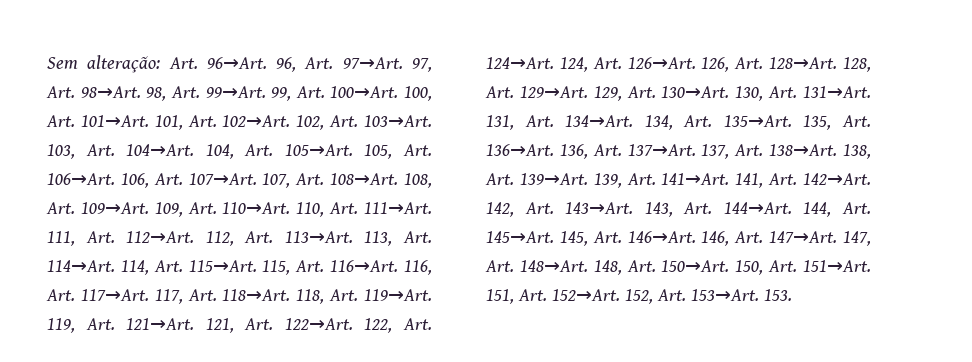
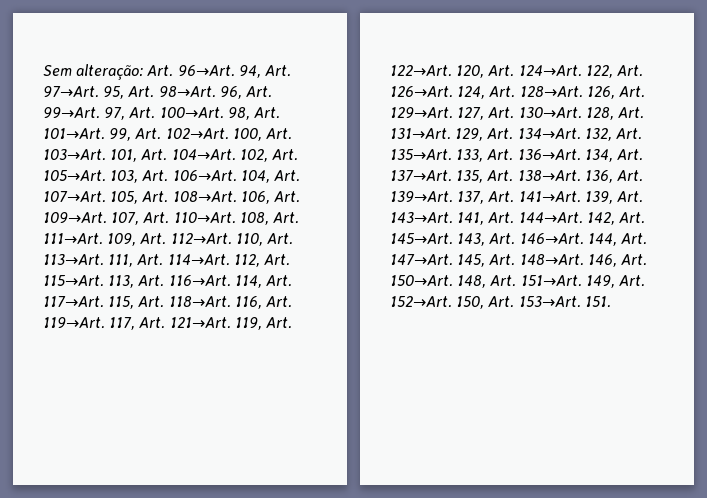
+ 94, Art. 97→Art. 95, Art. 98→Art.
- 96, Art. 97→Art.
+ 96, Art. 99→Art.
- 97, Art. 98→Art.
+ 97, Art. 100→Art.
- 98, Art. 99→Art.
+ 98, Art. 101→Art.
- 99, Art. 100→Art.
+ 99, Art. 102→Art.
- 100, Art. 101→Art.
+ 100, Art. 103→Art.
- 101, Art. 102→Art.
+ 101, Art. 104→Art.
- 102, Art. 103→Art.
+ 102, Art. 105→Art.
- 103, Art. 104→Art.
+ 103, Art. 106→Art.
- 104, Art. 105→Art.
+ 104, Art. 107→Art.
- 105, Art. 106→Art.
+ 105, Art. 108→Art.
- 106, Art. 107→Art.
+ 106, Art. 109→Art.
- 107, Art. 108→Art.
+ 107, Art. 110→Art.
- 108, Art. 109→Art.
+ 108, Art. 111→Art.
- 109, Art. 110→Art.
+ 109, Art. 112→Art.
- 110, Art. 111→Art.
+ 110, Art. 113→Art.
- 111, Art. 112→Art.
+ 111, Art. 114→Art.
- 112, Art. 113→Art.
+ 112, Art. 115→Art.
- 113, Art. 114→Art.
+ 113, Art. 116→Art.
- 114, Art. 115→Art.
+ 114, Art. 117→Art.
- 115, Art. 116→Art.
+ 115, Art. 118→Art.
- 116, Art. 117→Art.
+ 116, Art. 119→Art.
- 117, Art. 118→Art. 118, Art. 119→Art. 119, Art. 121→Art. 121, Art. 122→Art.
+ 117, Art. 121→Art. 119, Art. 122→Art. 120, Art. 124→Art.
- 122, Art. 124→Art.
+ 122, Art. 126→Art.
- 124, Art. 126→Art.
+ 124, Art. 128→Art.
- 126, Art. 128→Art.
+ 126, Art. 129→Art. 127, Art. 130→Art.
- 128, Art. 129→Art.
+ 128, Art. 131→Art.
- 129, Art. 130→Art. 130, Art. 131→Art. 131, Art. 134→Art.
+ 129, Art. 134→Art. 132, Art. 135→Art. 133, Art. 136→Art.
- 134, Art. 135→Art.
+ 134, Art. 137→Art.
- 135, Art. 136→Art.
+ 135, Art. 138→Art.
- 136, Art. 137→Art.
+ 136, Art. 139→Art.
- 137, Art. 138→Art. 138, Art. 139→Art.
+ 137, Art. 141→Art.
- 139, Art. 141→Art.
+ 139, Art. 143→Art.
- 141, Art. 142→Art.
+ 141, Art. 144→Art.
- 142, Art. 143→Art.
+ 142, Art. 145→Art.
- 143, Art. 144→Art.
+ 143, Art. 146→Art.
- 144, Art. 145→Art.
+ 144, Art. 147→Art.
- 145, Art. 146→Art.
+ 145, Art. 148→Art.
- 146, Art. 147→Art. 147, Art. 148→Art. 148, Art. 150→Art. 150, Art. 151→Art. 151, Art. 152→Art. 152, Art. 153→Art. 153.
+ 146, Art. 150→Art. 148, Art. 151→Art. 149, Art. 152→Art. 150, Art. 153→Art. 151.

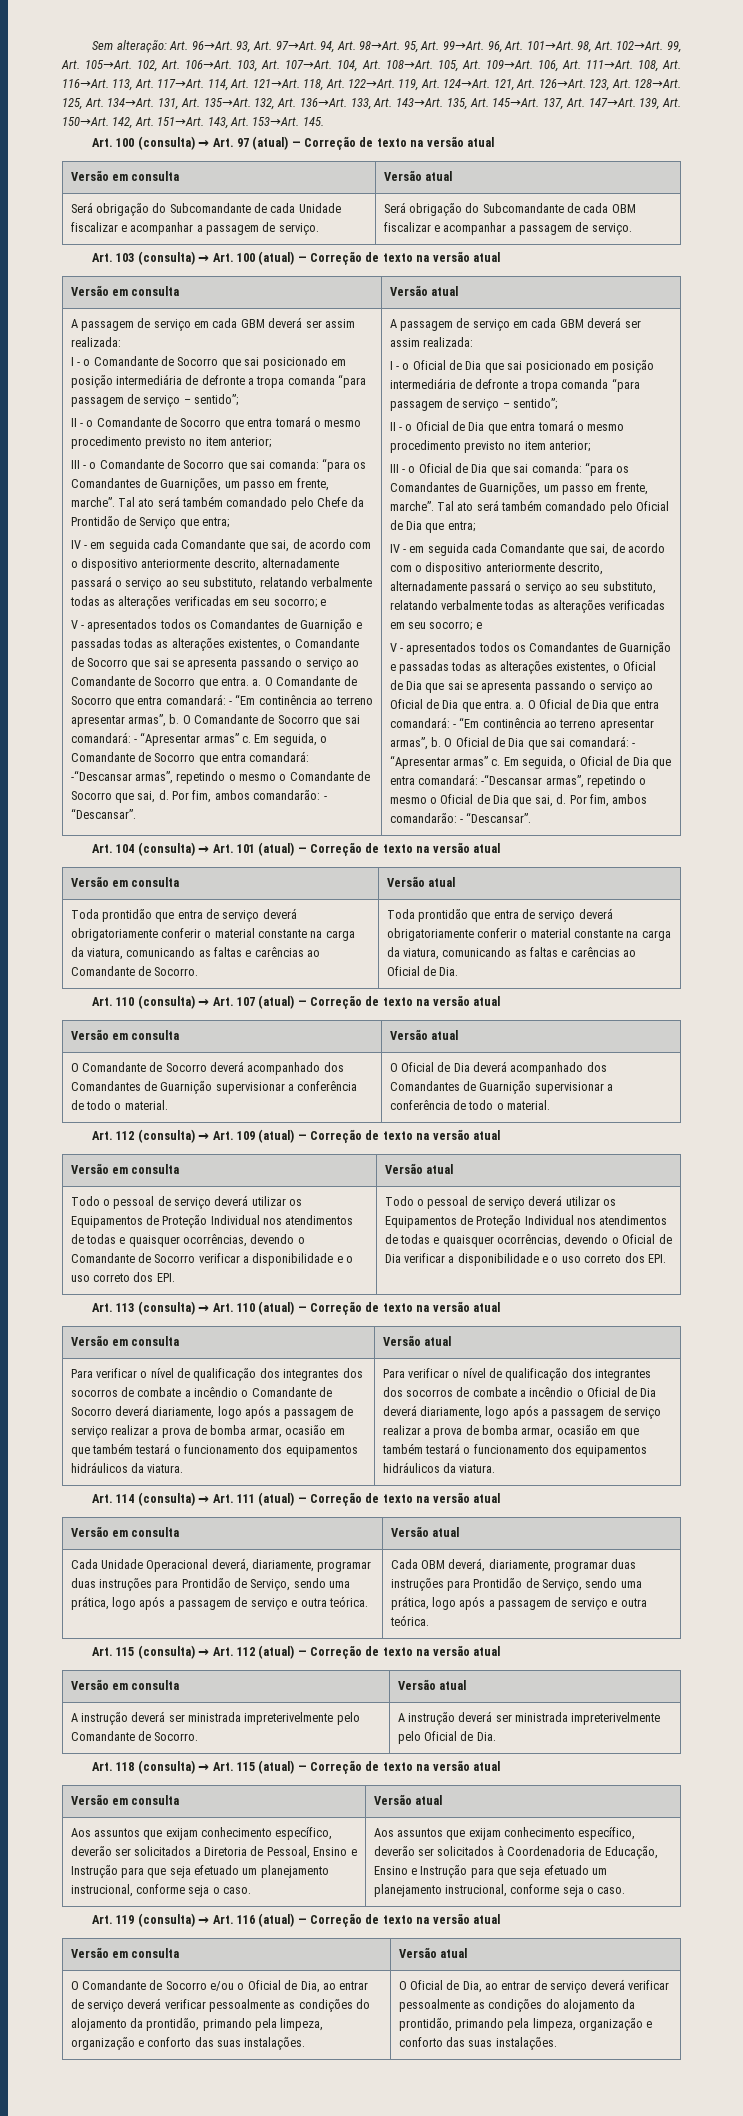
+ 93, Art. 97→Art.
- 94, Art. 97→Art.
+ 94, Art. 98→Art.
- 95, Art. 98→Art.
+ 95, Art. 99→Art.
- 96, Art. 99→Art. 97, Art. 100→Art.
+ 96, Art. 101→Art.
- 98, Art. 101→Art.
+ 98, Art. 102→Art.
- 99, Art. 102→Art. 100, Art. 103→Art. 101, Art. 104→Art.
+ 99, Art. 105→Art.
- 102, Art. 105→Art.
+ 102, Art. 106→Art.
- 103, Art. 106→Art.
+ 103, Art. 107→Art.
- 104, Art. 107→Art.
+ 104, Art. 108→Art.
- 105, Art. 108→Art.
+ 105, Art. 109→Art.
- 106, Art. 109→Art. 107, Art. 110→Art. 108, Art. 111→Art. 109, Art. 112→Art. 110, Art. 113→Art. 111, Art. 114→Art. 112, Art. 115→Art.
+ 106, Art. 111→Art. 108, Art. 116→Art.
- 113, Art. 116→Art.
+ 113, Art. 117→Art.
- 114, Art. 117→Art. 115, Art. 118→Art. 116, Art. 119→Art. 117, Art. 121→Art. 119, Art. 122→Art. 120, Art. 124→Art. 122, Art. 126→Art.
+ 114, Art. 121→Art. 118, Art. 122→Art. 119, Art. 124→Art. 121, Art. 126→Art.
- 124, Art. 128→Art.
+ 123, Art. 128→Art.
- 126, Art. 129→Art. 127, Art. 130→Art. 128, Art. 131→Art. 129, Art. 134→Art.
+ 125, Art. 134→Art. 131, Art. 135→Art.
- 132, Art. 135→Art.
+ 132, Art. 136→Art.
- 133, Art. 136→Art. 134, Art. 137→Art. 135, Art. 138→Art. 136, Art. 139→Art.
+ 133, Art. 143→Art. 135, Art. 145→Art.
- 137, Art. 141→Art.
+ 137, Art. 147→Art.
- 139, Art. 143→Art. 141, Art. 144→Art.
+ 139, Art. 150→Art.
- 142, Art. 145→Art.
+ 142, Art. 151→Art.
- 143, Art. 146→Art. 144, Art. 147→Art. 145, Art. 148→Art. 146, Art. 150→Art. 148, Art. 151→Art. 149, Art. 152→Art. 150, Art. 153→Art. 151.
+ 143, Art. 153→Art. 145.
+ Art. 100 (consulta) → Art. 97 (atual) — Correção de texto na versão atual
+ Versão em consulta | Versão atual
+ Será obrigação do Subcomandante de cada Unidade fiscalizar e acompanhar a passagem de serviço. | Será obrigação do Subcomandante de cada OBM fiscalizar e acompanhar a passagem de serviço.
+ Art. 103 (consulta) → Art. 100 (atual) — Correção de texto na versão atual
+ Versão em consulta | Versão atual
+ A passagem de serviço em cada GBM deverá ser assim realizada:
+ I - o Comandante de Socorro que sai posicionado em posição intermediária de defronte a tropa comanda “para passagem de serviço – sentido”;
+ II - o Comandante de Socorro que entra tomará o mesmo procedimento previsto no item anterior;
+ III - o Comandante de Socorro que sai comanda: “para os Comandantes de Guarnições, um passo em frente, marche”. Tal ato será também comandado pelo Chefe da Prontidão de Serviço que entra;
+ IV - em seguida cada Comandante que sai, de acordo com o dispositivo anteriormente descrito, alternadamente passará o serviço ao seu substituto, relatando verbalmente todas as alterações verificadas em seu socorro; e
+ V - apresentados todos os Comandantes de Guarnição e passadas todas as alterações existentes, o Comandante de Socorro que sai se apresenta passando o serviço ao Comandante de Socorro que entra. a. O Comandante de Socorro que entra comandará: - “Em continência ao terreno apresentar armas”, b. O Comandante de Socorro que sai comandará: - “Apresentar armas” c. Em seguida, o Comandante de Socorro que entra comandará: -“Descansar armas”, repetindo o mesmo o Comandante de Socorro que sai, d. Por fim, ambos comandarão: - “Descansar”. | A passagem de serviço em cada GBM deverá ser assim realizada:
+ I - o Oficial de Dia que sai posicionado em posição intermediária de defronte a tropa comanda “para passagem de serviço – sentido”;
+ II - o Oficial de Dia que entra tomará o mesmo procedimento previsto no item anterior;
+ III - o Oficial de Dia que sai comanda: “para os Comandantes de Guarnições, um passo em frente, marche”. Tal ato será também comandado pelo Oficial de Dia que entra;
+ IV - em seguida cada Comandante que sai, de acordo com o dispositivo anteriormente descrito, alternadamente passará o serviço ao seu substituto, relatando verbalmente todas as alterações verificadas em seu socorro; e
+ V - apresentados todos os Comandantes de Guarnição e passadas todas as alterações existentes, o Oficial de Dia que sai se apresenta passando o serviço ao Oficial de Dia que entra. a. O Oficial de Dia que entra comandará: - “Em continência ao terreno apresentar armas”, b. O Oficial de Dia que sai comandará: - “Apresentar armas” c. Em seguida, o Oficial de Dia que entra comandará: -“Descansar armas”, repetindo o mesmo o Oficial de Dia que sai, d. Por fim, ambos comandarão: - “Descansar”.
+ Art. 104 (consulta) → Art. 101 (atual) — Correção de texto na versão atual
+ Versão em consulta | Versão atual
+ Toda prontidão que entra de serviço deverá obrigatoriamente conferir o material constante na carga da viatura, comunicando as faltas e carências ao Comandante de Socorro. | Toda prontidão que entra de serviço deverá obrigatoriamente conferir o material constante na carga da viatura, comunicando as faltas e carências ao Oficial de Dia.
+ Art. 110 (consulta) → Art. 107 (atual) — Correção de texto na versão atual
+ Versão em consulta | Versão atual
+ O Comandante de Socorro deverá acompanhado dos Comandantes de Guarnição supervisionar a conferência de todo o material. | O Oficial de Dia deverá acompanhado dos Comandantes de Guarnição supervisionar a conferência de todo o material.
+ Art. 112 (consulta) → Art. 109 (atual) — Correção de texto na versão atual
+ Versão em consulta | Versão atual
+ Todo o pessoal de serviço deverá utilizar os Equipamentos de Proteção Individual nos atendimentos de todas e quaisquer ocorrências, devendo o Comandante de Socorro verificar a disponibilidade e o uso correto dos EPI. | Todo o pessoal de serviço deverá utilizar os Equipamentos de Proteção Individual nos atendimentos de todas e quaisquer ocorrências, devendo o Oficial de Dia verificar a disponibilidade e o uso correto dos EPI.
+ Art. 113 (consulta) → Art. 110 (atual) — Correção de texto na versão atual
+ Versão em consulta | Versão atual
+ Para verificar o nível de qualificação dos integrantes dos socorros de combate a incêndio o Comandante de Socorro deverá diariamente, logo após a passagem de serviço realizar a prova de bomba armar, ocasião em que também testará o funcionamento dos equipamentos hidráulicos da viatura. | Para verificar o nível de qualificação dos integrantes dos socorros de combate a incêndio o Oficial de Dia deverá diariamente, logo após a passagem de serviço realizar a prova de bomba armar, ocasião em que também testará o funcionamento dos equipamentos hidráulicos da viatura.
+ Art. 114 (consulta) → Art. 111 (atual) — Correção de texto na versão atual
+ Versão em consulta | Versão atual
+ Cada Unidade Operacional deverá, diariamente, programar duas instruções para Prontidão de Serviço, sendo uma prática, logo após a passagem de serviço e outra teórica. | Cada OBM deverá, diariamente, programar duas instruções para Prontidão de Serviço, sendo uma prática, logo após a passagem de serviço e outra teórica.
+ Art. 115 (consulta) → Art. 112 (atual) — Correção de texto na versão atual
+ Versão em consulta | Versão atual
+ A instrução deverá ser ministrada impreterivelmente pelo Comandante de Socorro. | A instrução deverá ser ministrada impreterivelmente pelo Oficial de Dia.
+ Art. 118 (consulta) → Art. 115 (atual) — Correção de texto na versão atual
+ Versão em consulta | Versão atual
+ Aos assuntos que exijam conhecimento específico, deverão ser solicitados a Diretoria de Pessoal, Ensino e Instrução para que seja efetuado um planejamento instrucional, conforme seja o caso. | Aos assuntos que exijam conhecimento específico, deverão ser solicitados à Coordenadoria de Educação, Ensino e Instrução para que seja efetuado um planejamento instrucional, conforme seja o caso.
+ Art. 119 (consulta) → Art. 116 (atual) — Correção de texto na versão atual
+ Versão em consulta | Versão atual
+ O Comandante de Socorro e/ou o Oficial de Dia, ao entrar de serviço deverá verificar pessoalmente as condições do alojamento da prontidão, primando pela limpeza, organização e conforto das suas instalações. | O Oficial de Dia, ao entrar de serviço deverá verificar pessoalmente as condições do alojamento da prontidão, primando pela limpeza, organização e conforto das suas instalações.

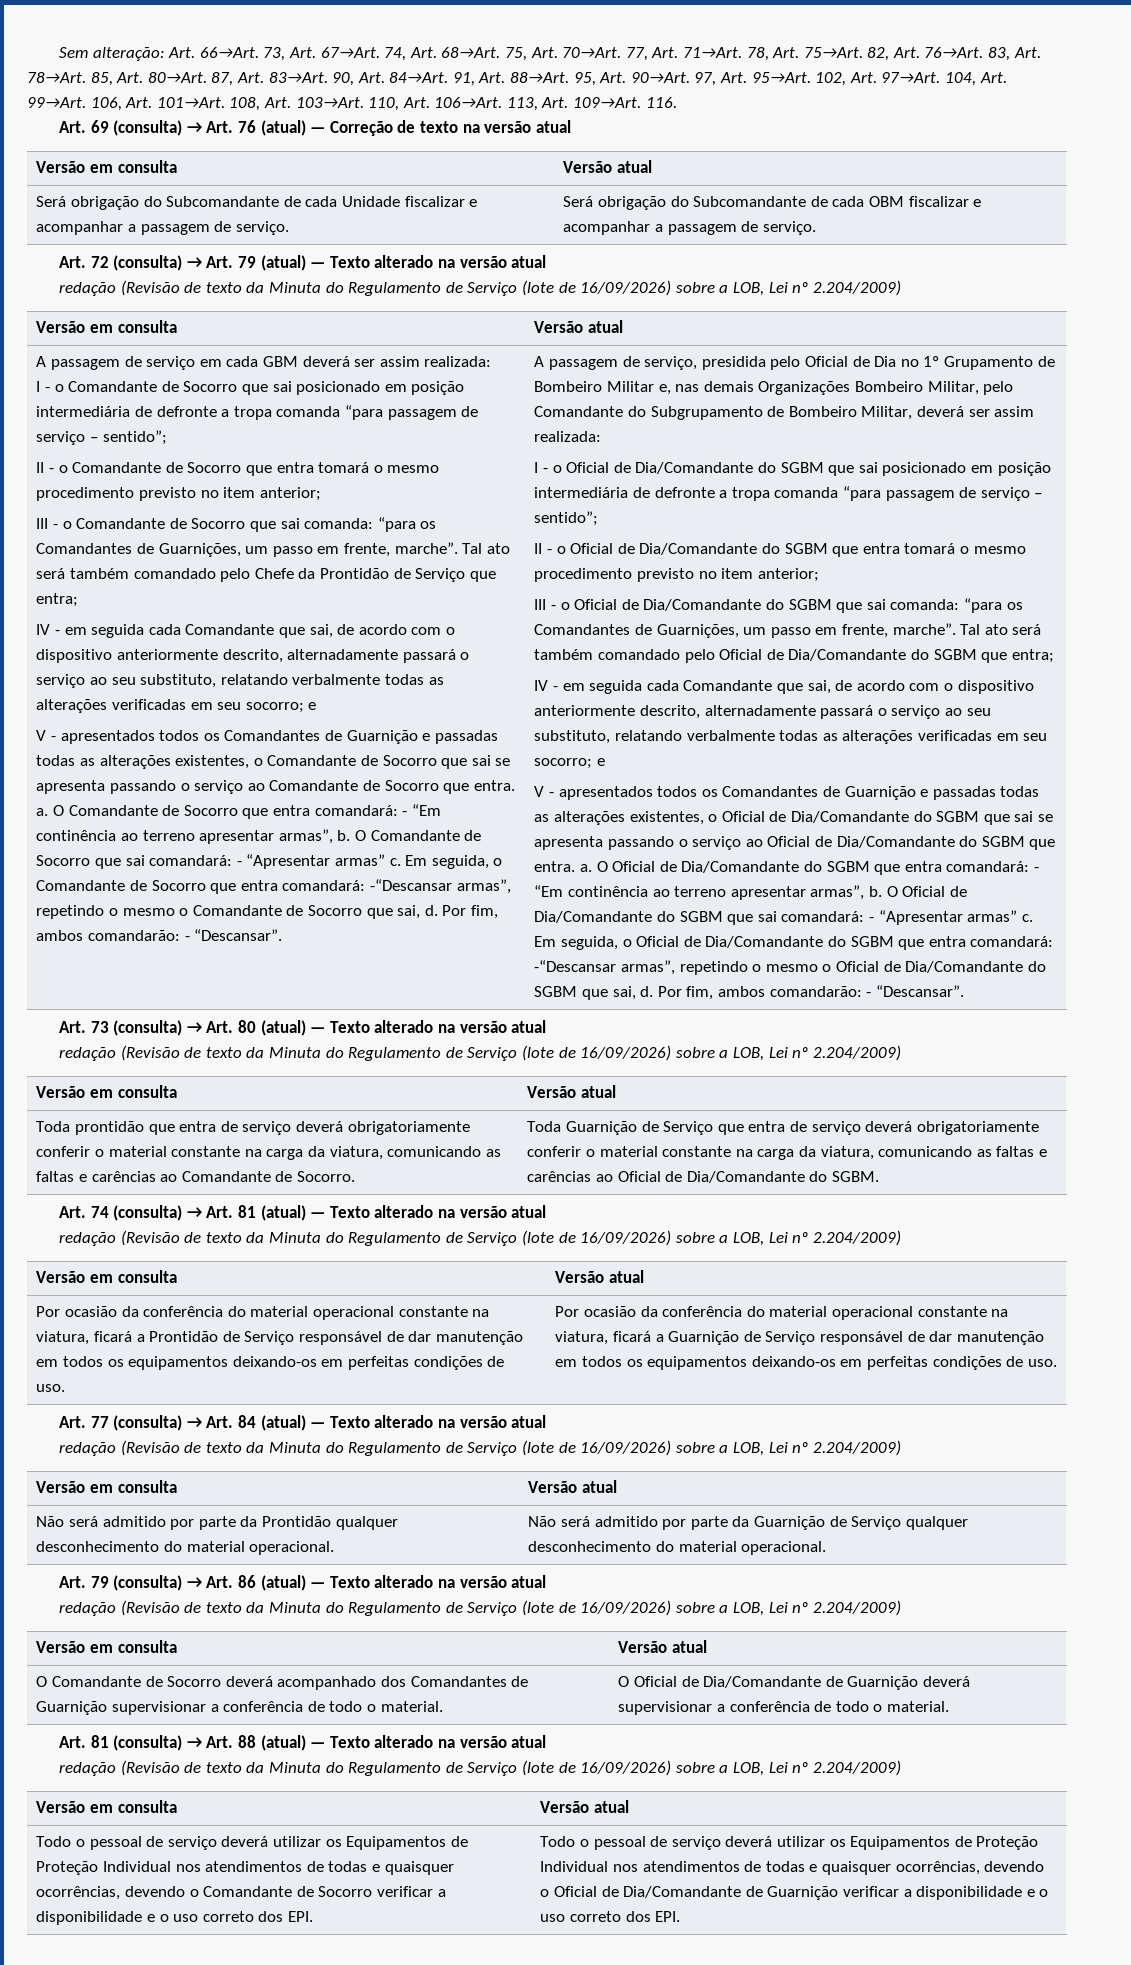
- Sem alteração: Art. 96→Art. 93, Art. 97→Art. 94, Art. 98→Art. 95, Art. 99→Art.
+ Sem alteração: Art. 66→Art. 73, Art. 67→Art. 74, Art. 68→Art. 75, Art. 70→Art. 77, Art. 71→Art. 78, Art. 75→Art. 82, Art. 76→Art. 83, Art. 78→Art. 85, Art. 80→Art. 87, Art. 83→Art. 90, Art. 84→Art. 91, Art. 88→Art. 95, Art. 90→Art. 97, Art. 95→Art. 102, Art. 97→Art. 104, Art. 99→Art.
- 96, Art. 101→Art.
+ 106, Art. 101→Art.
- 98, Art. 102→Art. 99, Art. 105→Art. 102, Art. 106→Art. 103, Art. 107→Art. 104, Art. 108→Art. 105, Art. 109→Art. 106, Art. 111→Art. 108, Art. 116→Art. 113, Art. 117→Art. 114, Art. 121→Art. 118, Art. 122→Art. 119, Art. 124→Art. 121, Art. 126→Art. 123, Art. 128→Art. 125, Art. 134→Art. 131, Art. 135→Art. 132, Art. 136→Art. 133, Art. 143→Art. 135, Art. 145→Art. 137, Art. 147→Art. 139, Art. 150→Art. 142, Art. 151→Art. 143, Art. 153→Art. 145.
- Art. 100 (consulta) → Art. 97 (atual) — Correção de texto na versão atual
+ 108, Art. 103→Art. 110, Art. 106→Art. 113, Art. 109→Art. 116.
+ Art. 69 (consulta) → Art. 76 (atual) — Correção de texto na versão atual
- Art. 103 (consulta) → Art. 100 (atual) — Correção de texto na versão atual
+ Art. 72 (consulta) → Art. 79 (atual) — Texto alterado na versão atual
+ redação (Revisão de texto da Minuta do Regulamento de Serviço (lote de 16/09/2026) sobre a LOB, Lei nº 2.204/2009)
- Por fim, ambos comandarão: - “Descansar”. | A passagem de serviço em cada GBM deverá ser assim realizada:
+ Por fim, ambos comandarão: - “Descansar”. | A passagem de serviço, presidida pelo Oficial de Dia no 1º Grupamento de Bombeiro Militar e, nas demais Organizações Bombeiro Militar, pelo Comandante do Subgrupamento de Bombeiro Militar, deverá ser assim realizada:
- I - o Oficial de Dia que sai posicionado em posição intermediária de defronte a tropa comanda “para passagem de serviço – sentido”;
+ I - o Oficial de Dia/Comandante do SGBM que sai posicionado em posição intermediária de defronte a tropa comanda “para passagem de serviço – sentido”;
- II - o Oficial de Dia que entra tomará o mesmo procedimento previsto no item anterior;
+ II - o Oficial de Dia/Comandante do SGBM que entra tomará o mesmo procedimento previsto no item anterior;
- III - o Oficial de Dia que sai comanda: “para os Comandantes de Guarnições, um passo em frente, marche”.
+ III - o Oficial de Dia/Comandante do SGBM que sai comanda: “para os Comandantes de Guarnições, um passo em frente, marche”.
- Tal ato será também comandado pelo Oficial de Dia que entra;
+ Tal ato será também comandado pelo Oficial de Dia/Comandante do SGBM que entra;
- V - apresentados todos os Comandantes de Guarnição e passadas todas as alterações existentes, o Oficial de Dia que sai se apresenta passando o serviço ao Oficial de Dia que entra. a.
+ V - apresentados todos os Comandantes de Guarnição e passadas todas as alterações existentes, o Oficial de Dia/Comandante do SGBM que sai se apresenta passando o serviço ao Oficial de Dia/Comandante do SGBM que entra. a.
- O Oficial de Dia que entra comandará: - “Em continência ao terreno apresentar armas”, b.
+ O Oficial de Dia/Comandante do SGBM que entra comandará: - “Em continência ao terreno apresentar armas”, b.
- O Oficial de Dia que sai comandará: - “Apresentar armas” c.
+ O Oficial de Dia/Comandante do SGBM que sai comandará: - “Apresentar armas” c.
- Em seguida, o Oficial de Dia que entra comandará: -“Descansar armas”, repetindo o mesmo o Oficial de Dia que sai, d.
+ Em seguida, o Oficial de Dia/Comandante do SGBM que entra comandará: -“Descansar armas”, repetindo o mesmo o Oficial de Dia/Comandante do SGBM que sai, d.
- Art. 104 (consulta) → Art. 101 (atual) — Correção de texto na versão atual
+ Art. 73 (consulta) → Art. 80 (atual) — Texto alterado na versão atual
+ redação (Revisão de texto da Minuta do Regulamento de Serviço (lote de 16/09/2026) sobre a LOB, Lei nº 2.204/2009)
- Toda prontidão que entra de serviço deverá obrigatoriamente conferir o material constante na carga da viatura, comunicando as faltas e carências ao Oficial de Dia.
- Art. 110 (consulta) → Art. 107 (atual) — Correção de texto na versão atual
+ Toda Guarnição de Serviço que entra de serviço deverá obrigatoriamente conferir o material constante na carga da viatura, comunicando as faltas e carências ao Oficial de Dia/Comandante do SGBM.
+ Art. 74 (consulta) → Art. 81 (atual) — Texto alterado na versão atual
+ redação (Revisão de texto da Minuta do Regulamento de Serviço (lote de 16/09/2026) sobre a LOB, Lei nº 2.204/2009)
+ Versão em consulta | Versão atual
+ Por ocasião da conferência do material operacional constante na viatura, ficará a Prontidão de Serviço responsável de dar manutenção em todos os equipamentos deixando-os em perfeitas condições de uso. | Por ocasião da conferência do material operacional constante na viatura, ficará a Guarnição de Serviço responsável de dar manutenção em todos os equipamentos deixando-os em perfeitas condições de uso.
+ Art. 77 (consulta) → Art. 84 (atual) — Texto alterado na versão atual
+ redação (Revisão de texto da Minuta do Regulamento de Serviço (lote de 16/09/2026) sobre a LOB, Lei nº 2.204/2009)
+ Versão em consulta | Versão atual
+ Não será admitido por parte da Prontidão qualquer desconhecimento do material operacional. | Não será admitido por parte da Guarnição de Serviço qualquer desconhecimento do material operacional.
+ Art. 79 (consulta) → Art. 86 (atual) — Texto alterado na versão atual
+ redação (Revisão de texto da Minuta do Regulamento de Serviço (lote de 16/09/2026) sobre a LOB, Lei nº 2.204/2009)
- O Comandante de Socorro deverá acompanhado dos Comandantes de Guarnição supervisionar a conferência de todo o material. | O Oficial de Dia deverá acompanhado dos Comandantes de Guarnição supervisionar a conferência de todo o material.
+ O Comandante de Socorro deverá acompanhado dos Comandantes de Guarnição supervisionar a conferência de todo o material. | O Oficial de Dia/Comandante de Guarnição deverá supervisionar a conferência de todo o material.
- Art. 112 (consulta) → Art. 109 (atual) — Correção de texto na versão atual
+ Art. 81 (consulta) → Art. 88 (atual) — Texto alterado na versão atual
+ redação (Revisão de texto da Minuta do Regulamento de Serviço (lote de 16/09/2026) sobre a LOB, Lei nº 2.204/2009)
- Todo o pessoal de serviço deverá utilizar os Equipamentos de Proteção Individual nos atendimentos de todas e quaisquer ocorrências, devendo o Oficial de Dia verificar a disponibilidade e o uso correto dos EPI.
- Art. 113 (consulta) → Art. 110 (atual) — Correção de texto na versão atual
- Versão em consulta | Versão atual
- Para verificar o nível de qualificação dos integrantes dos socorros de combate a incêndio o Comandante de Socorro deverá diariamente, logo após a passagem de serviço realizar a prova de bomba armar, ocasião em que também testará o funcionamento dos equipamentos hidráulicos da viatura. | Para verificar o nível de qualificação dos integrantes dos socorros de combate a incêndio o Oficial de Dia deverá diariamente, logo após a passagem de serviço realizar a prova de bomba armar, ocasião em que também testará o funcionamento dos equipamentos hidráulicos da viatura.
- Art. 114 (consulta) → Art. 111 (atual) — Correção de texto na versão atual
- Versão em consulta | Versão atual
- Cada Unidade Operacional deverá, diariamente, programar duas instruções para Prontidão de Serviço, sendo uma prática, logo após a passagem de serviço e outra teórica. | Cada OBM deverá, diariamente, programar duas instruções para Prontidão de Serviço, sendo uma prática, logo após a passagem de serviço e outra teórica.
- Art. 115 (consulta) → Art. 112 (atual) — Correção de texto na versão atual
- Versão em consulta | Versão atual
- A instrução deverá ser ministrada impreterivelmente pelo Comandante de Socorro. | A instrução deverá ser ministrada impreterivelmente pelo Oficial de Dia.
- Art. 118 (consulta) → Art. 115 (atual) — Correção de texto na versão atual
- Versão em consulta | Versão atual
- Aos assuntos que exijam conhecimento específico, deverão ser solicitados a Diretoria de Pessoal, Ensino e Instrução para que seja efetuado um planejamento instrucional, conforme seja o caso. | Aos assuntos que exijam conhecimento específico, deverão ser solicitados à Coordenadoria de Educação, Ensino e Instrução para que seja efetuado um planejamento instrucional, conforme seja o caso.
- Art. 119 (consulta) → Art. 116 (atual) — Correção de texto na versão atual
- Versão em consulta | Versão atual
- O Comandante de Socorro e/ou o Oficial de Dia, ao entrar de serviço deverá verificar pessoalmente as condições do alojamento da prontidão, primando pela limpeza, organização e conforto das suas instalações. | O Oficial de Dia, ao entrar de serviço deverá verificar pessoalmente as condições do alojamento da prontidão, primando pela limpeza, organização e conforto das suas instalações.
+ Todo o pessoal de serviço deverá utilizar os Equipamentos de Proteção Individual nos atendimentos de todas e quaisquer ocorrências, devendo o Oficial de Dia/Comandante de Guarnição verificar a disponibilidade e o uso correto dos EPI.

